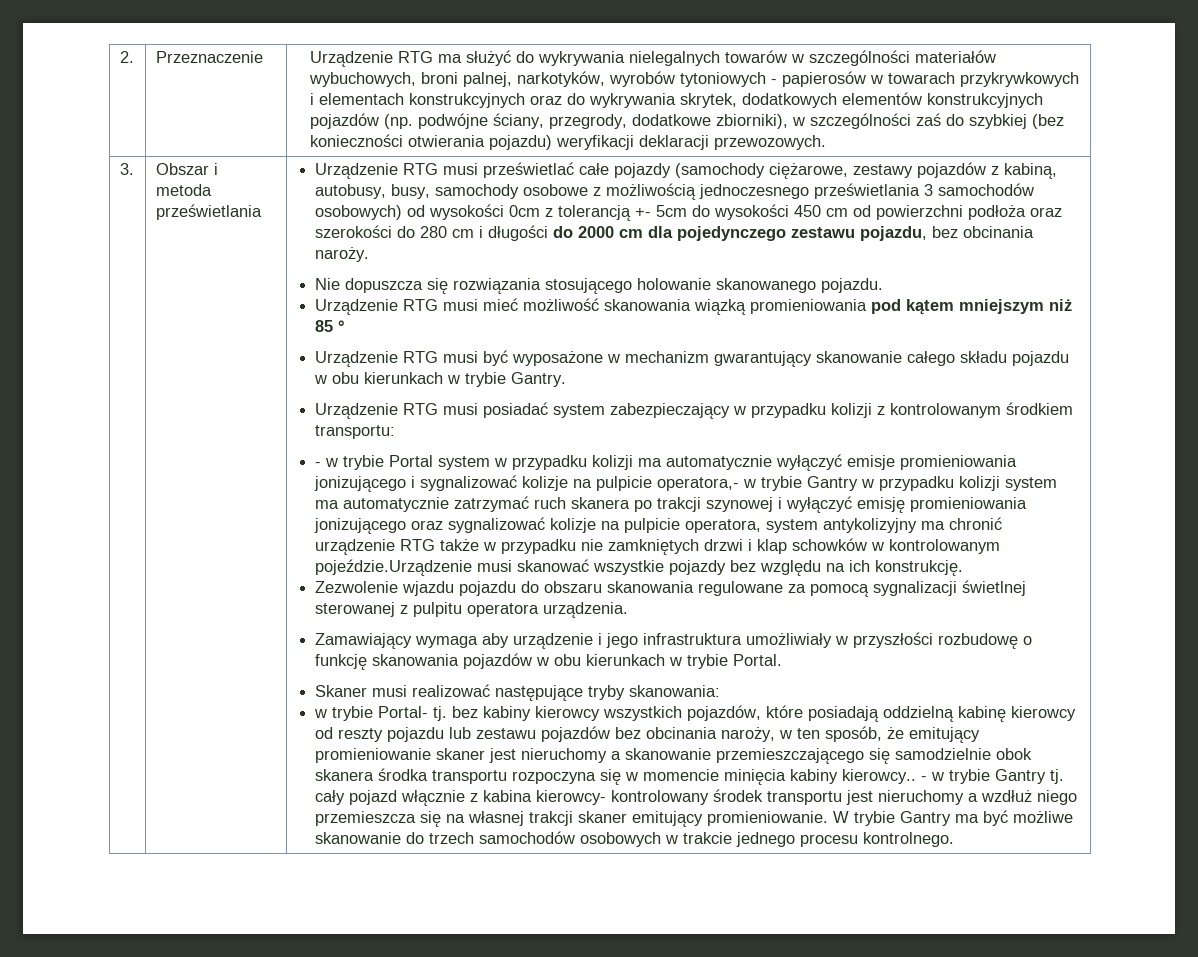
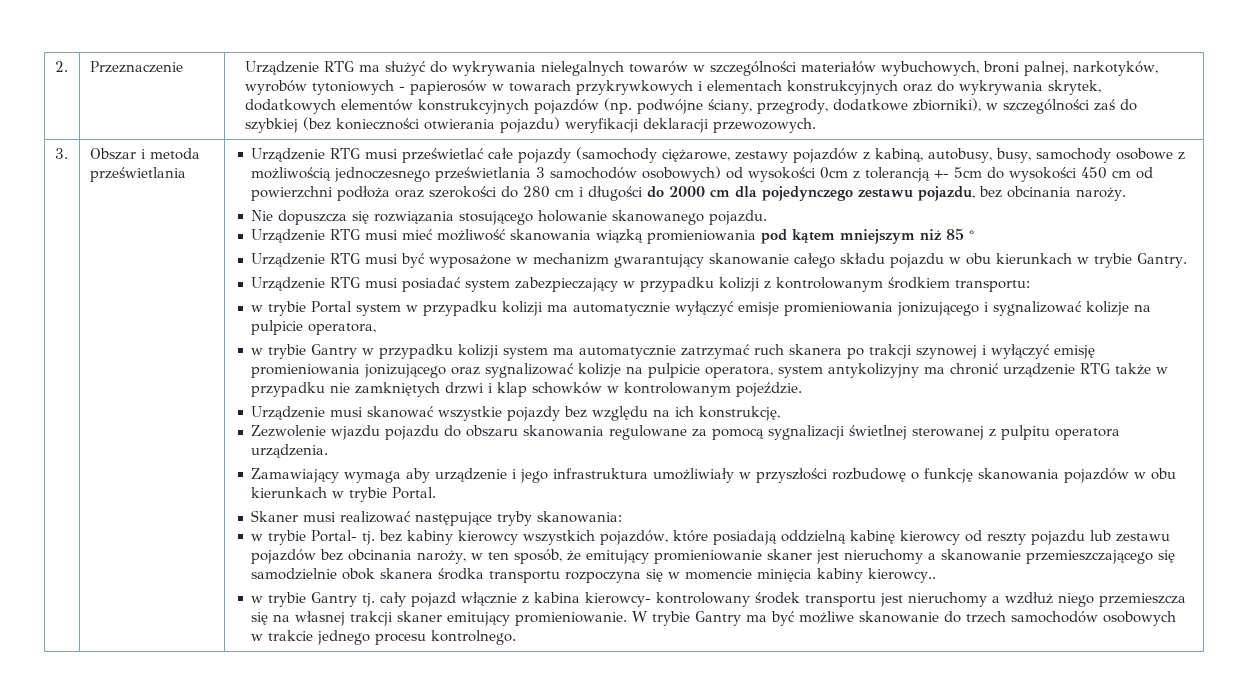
- - w trybie Portal system w przypadku kolizji ma automatycznie wyłączyć emisje promieniowania jonizującego i sygnalizować kolizje na pulpicie operatora,- w trybie Gantry w przypadku kolizji system ma automatycznie zatrzymać ruch skanera po trakcji szynowej i wyłączyć emisję promieniowania jonizującego oraz sygnalizować kolizje na pulpicie operatora, system antykolizyjny ma chronić urządzenie RTG także w przypadku nie zamkniętych drzwi i klap schowków w kontrolowanym pojeździe.Urządzenie musi skanować wszystkie pojazdy bez względu na ich konstrukcję.
+ w trybie Portal system w przypadku kolizji ma automatycznie wyłączyć emisje promieniowania jonizującego i sygnalizować kolizje na pulpicie operatora,
+ w trybie Gantry w przypadku kolizji system ma automatycznie zatrzymać ruch skanera po trakcji szynowej i wyłączyć emisję promieniowania jonizującego oraz sygnalizować kolizje na pulpicie operatora, system antykolizyjny ma chronić urządzenie RTG także w przypadku nie zamkniętych drzwi i klap schowków w kontrolowanym pojeździe.
+ Urządzenie musi skanować wszystkie pojazdy bez względu na ich konstrukcję,
- w trybie Portal- tj. bez kabiny kierowcy wszystkich pojazdów, które posiadają oddzielną kabinę kierowcy od reszty pojazdu lub zestawu pojazdów bez obcinania naroży, w ten sposób, że emitujący promieniowanie skaner jest nieruchomy a skanowanie przemieszczającego się samodzielnie obok skanera środka transportu rozpoczyna się w momencie minięcia kabiny kierowcy.. - w trybie Gantry tj. cały pojazd włącznie z kabina kierowcy- kontrolowany środek transportu jest nieruchomy a wzdłuż niego przemieszcza się na własnej trakcji skaner emitujący promieniowanie.
+ w trybie Portal- tj. bez kabiny kierowcy wszystkich pojazdów, które posiadają oddzielną kabinę kierowcy od reszty pojazdu lub zestawu pojazdów bez obcinania naroży, w ten sposób, że emitujący promieniowanie skaner jest nieruchomy a skanowanie przemieszczającego się samodzielnie obok skanera środka transportu rozpoczyna się w momencie minięcia kabiny kierowcy..
+ w trybie Gantry tj. cały pojazd włącznie z kabina kierowcy- kontrolowany środek transportu jest nieruchomy a wzdłuż niego przemieszcza się na własnej trakcji skaner emitujący promieniowanie.

